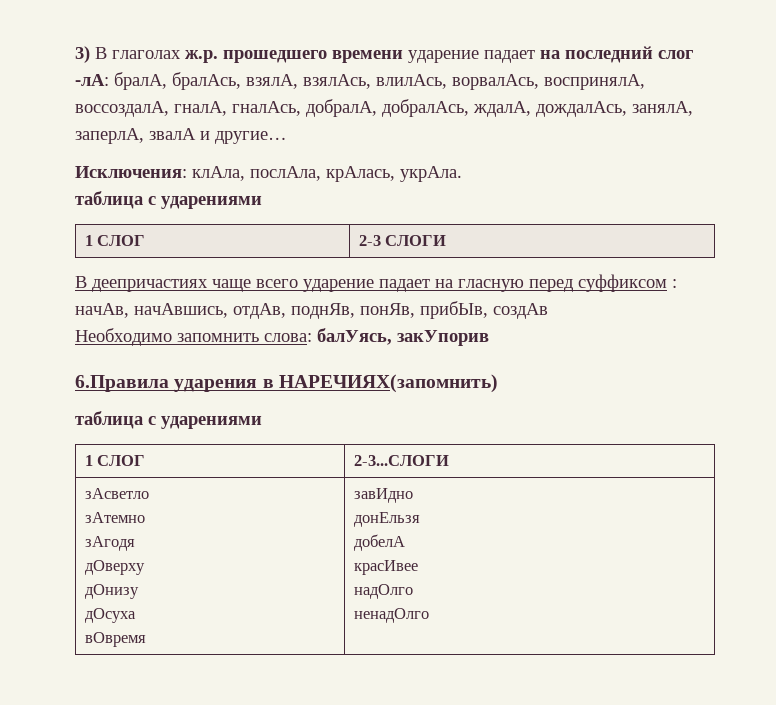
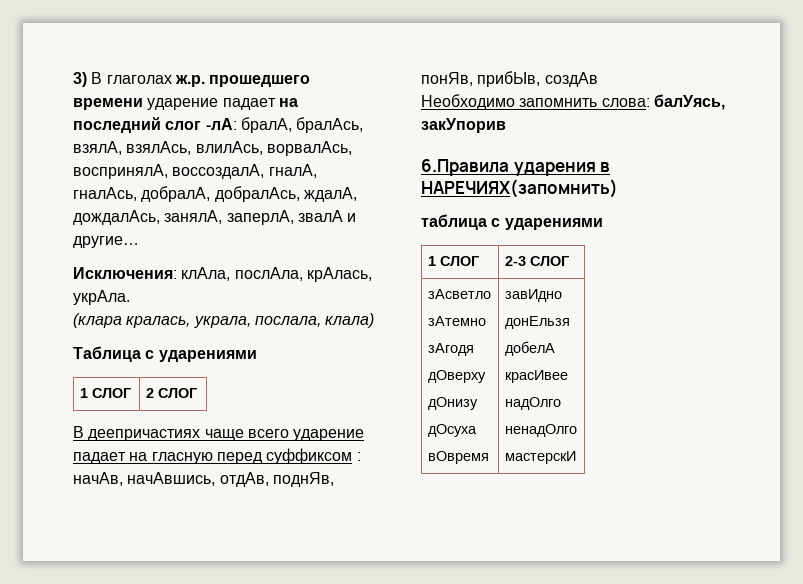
  Исключения: клАла, послАла, крАлась, укрАла.
- таблица с ударениями
- 1 СЛОГ | 2-3 СЛОГИ
+ (клара кралась, украла, послала, клала)
+ Таблица с ударениями
+ 1 СЛОГ | 2 СЛОГ
- 1 СЛОГ | 2-3...СЛОГИ
+ 1 СЛОГ | 2-3 СЛОГ
  зАсветло
  зАтемно
  зАгодя
  дОверху
  дОнизу
  дОсуха
  вОвремя | завИдно
  донЕльзя
  добелА
  красИвее
  надОлго
  ненадОлго
+ мастерскИ

